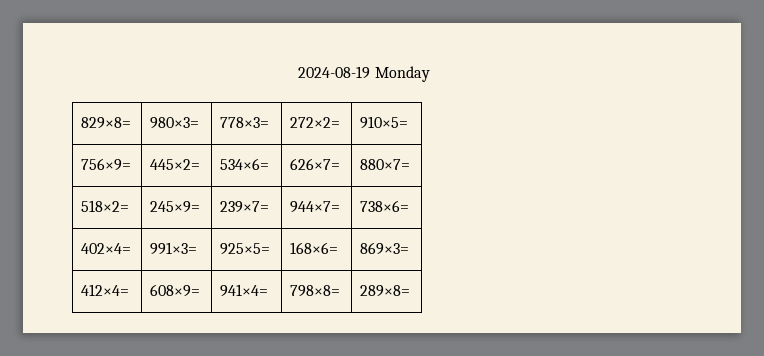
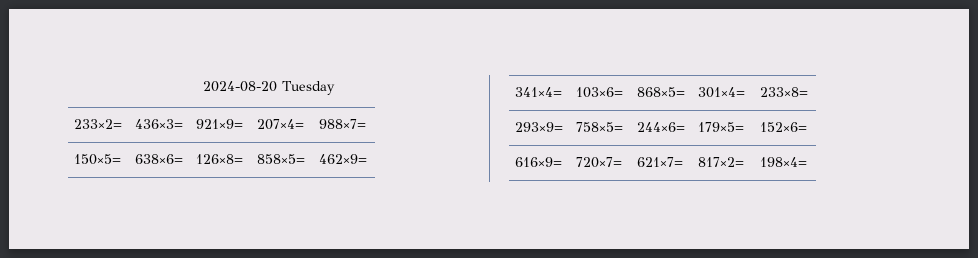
- 2024-08-19 Monday
- 829×8= | 980×3= | 778×3= | 272×2= | 910×5=
- 756×9= | 445×2= | 534×6= | 626×7= | 880×7=
- 518×2= | 245×9= | 239×7= | 944×7= | 738×6=
- 402×4= | 991×3= | 925×5= | 168×6= | 869×3=
- 412×4= | 608×9= | 941×4= | 798×8= | 289×8=
+ 2024-08-20 Tuesday
+ 233×2= | 436×3= | 921×9= | 207×4= | 988×7=
+ 150×5= | 638×6= | 126×8= | 858×5= | 462×9=
+ 341×4= | 103×6= | 868×5= | 301×4= | 233×8=
+ 293×9= | 758×5= | 244×6= | 179×5= | 152×6=
+ 616×9= | 720×7= | 621×7= | 817×2= | 198×4=

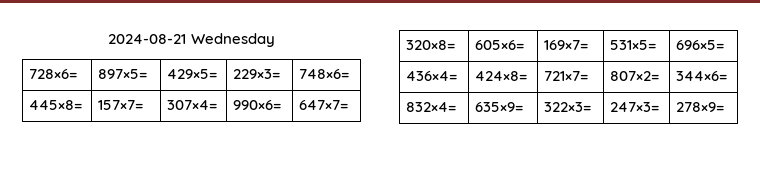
- 2024-08-20 Tuesday
- 233×2= | 436×3= | 921×9= | 207×4= | 988×7=
- 150×5= | 638×6= | 126×8= | 858×5= | 462×9=
- 341×4= | 103×6= | 868×5= | 301×4= | 233×8=
- 293×9= | 758×5= | 244×6= | 179×5= | 152×6=
- 616×9= | 720×7= | 621×7= | 817×2= | 198×4=
+ 2024-08-21 Wednesday
+ 728×6= | 897×5= | 429×5= | 229×3= | 748×6=
+ 445×8= | 157×7= | 307×4= | 990×6= | 647×7=
+ 320×8= | 605×6= | 169×7= | 531×5= | 696×5=
+ 436×4= | 424×8= | 721×7= | 807×2= | 344×6=
+ 832×4= | 635×9= | 322×3= | 247×3= | 278×9=

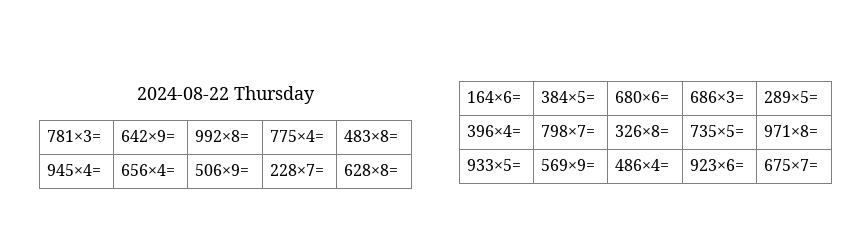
- 2024-08-21 Wednesday
- 728×6= | 897×5= | 429×5= | 229×3= | 748×6=
- 445×8= | 157×7= | 307×4= | 990×6= | 647×7=
- 320×8= | 605×6= | 169×7= | 531×5= | 696×5=
- 436×4= | 424×8= | 721×7= | 807×2= | 344×6=
- 832×4= | 635×9= | 322×3= | 247×3= | 278×9=
+ 2024-08-22 Thursday
+ 781×3= | 642×9= | 992×8= | 775×4= | 483×8=
+ 945×4= | 656×4= | 506×9= | 228×7= | 628×8=
+ 164×6= | 384×5= | 680×6= | 686×3= | 289×5=
+ 396×4= | 798×7= | 326×8= | 735×5= | 971×8=
+ 933×5= | 569×9= | 486×4= | 923×6= | 675×7=

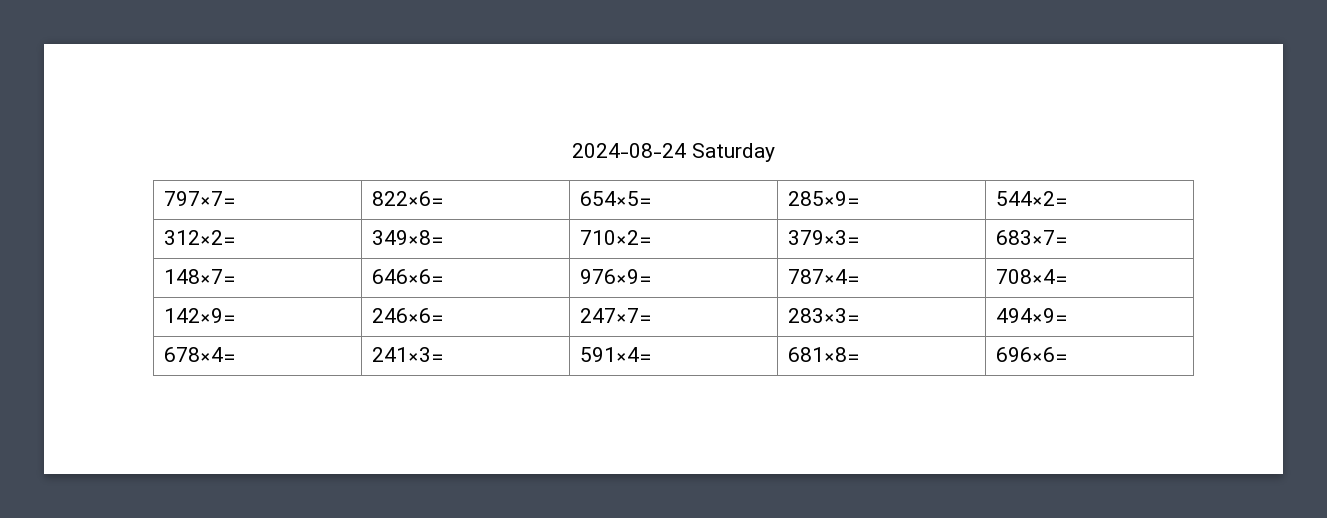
- 2024-08-22 Thursday
- 781×3= | 642×9= | 992×8= | 775×4= | 483×8=
- 945×4= | 656×4= | 506×9= | 228×7= | 628×8=
- 164×6= | 384×5= | 680×6= | 686×3= | 289×5=
- 396×4= | 798×7= | 326×8= | 735×5= | 971×8=
- 933×5= | 569×9= | 486×4= | 923×6= | 675×7=
+ 2024-08-24 Saturday
+ 797×7= | 822×6= | 654×5= | 285×9= | 544×2=
+ 312×2= | 349×8= | 710×2= | 379×3= | 683×7=
+ 148×7= | 646×6= | 976×9= | 787×4= | 708×4=
+ 142×9= | 246×6= | 247×7= | 283×3= | 494×9=
+ 678×4= | 241×3= | 591×4= | 681×8= | 696×6=

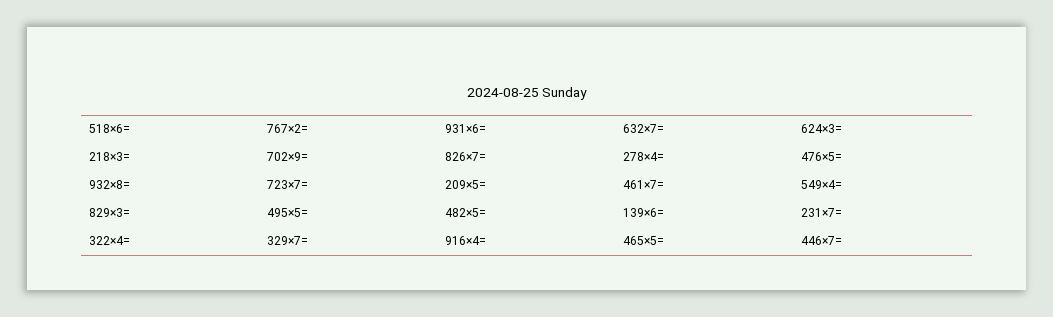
- 2024-08-24 Saturday
- 797×7= | 822×6= | 654×5= | 285×9= | 544×2=
- 312×2= | 349×8= | 710×2= | 379×3= | 683×7=
- 148×7= | 646×6= | 976×9= | 787×4= | 708×4=
- 142×9= | 246×6= | 247×7= | 283×3= | 494×9=
- 678×4= | 241×3= | 591×4= | 681×8= | 696×6=
+ 2024-08-25 Sunday
+ 518×6= | 767×2= | 931×6= | 632×7= | 624×3=
+ 218×3= | 702×9= | 826×7= | 278×4= | 476×5=
+ 932×8= | 723×7= | 209×5= | 461×7= | 549×4=
+ 829×3= | 495×5= | 482×5= | 139×6= | 231×7=
+ 322×4= | 329×7= | 916×4= | 465×5= | 446×7=

